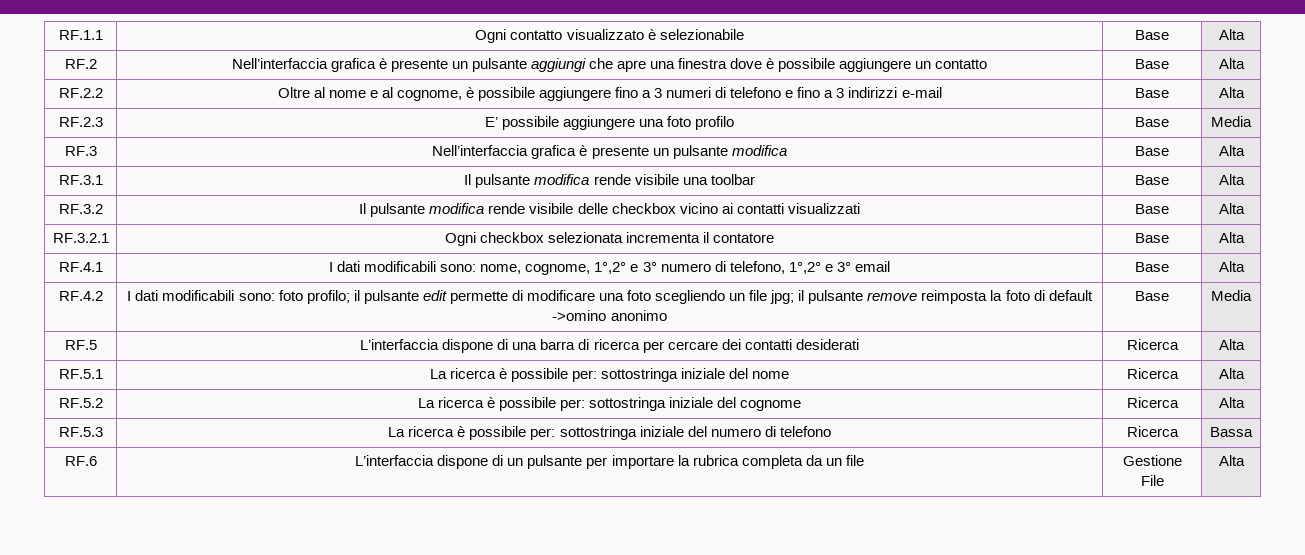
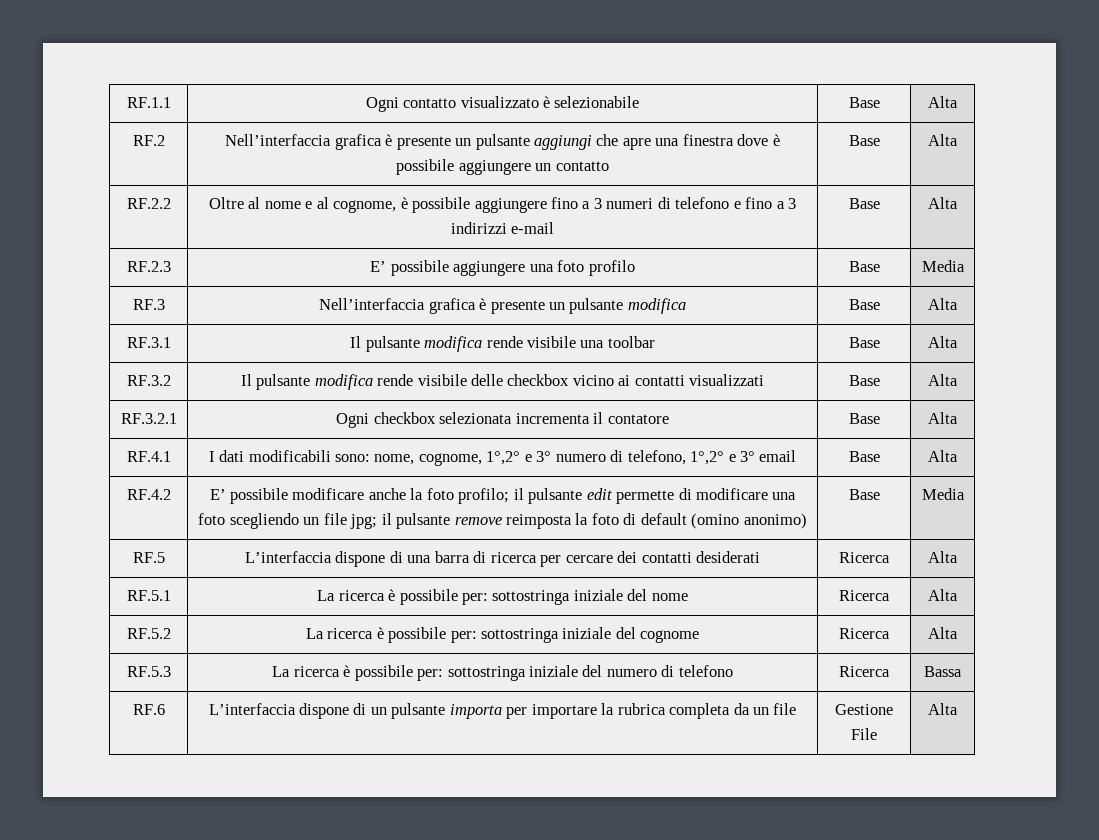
- RF.4.2 | I dati modificabili sono: foto profilo; il pulsante edit permette di modificare una foto scegliendo un file jpg; il pulsante remove reimposta la foto di default ->omino anonimo | Base | Media
+ RF.4.2 | E’ possibile modificare anche la foto profilo; il pulsante edit permette di modificare una foto scegliendo un file jpg; il pulsante remove reimposta la foto di default (omino anonimo) | Base | Media
- RF.6 | L’interfaccia dispone di un pulsante per importare la rubrica completa da un file | Gestione File | Alta
+ RF.6 | L’interfaccia dispone di un pulsante importa per importare la rubrica completa da un file | Gestione File | Alta

